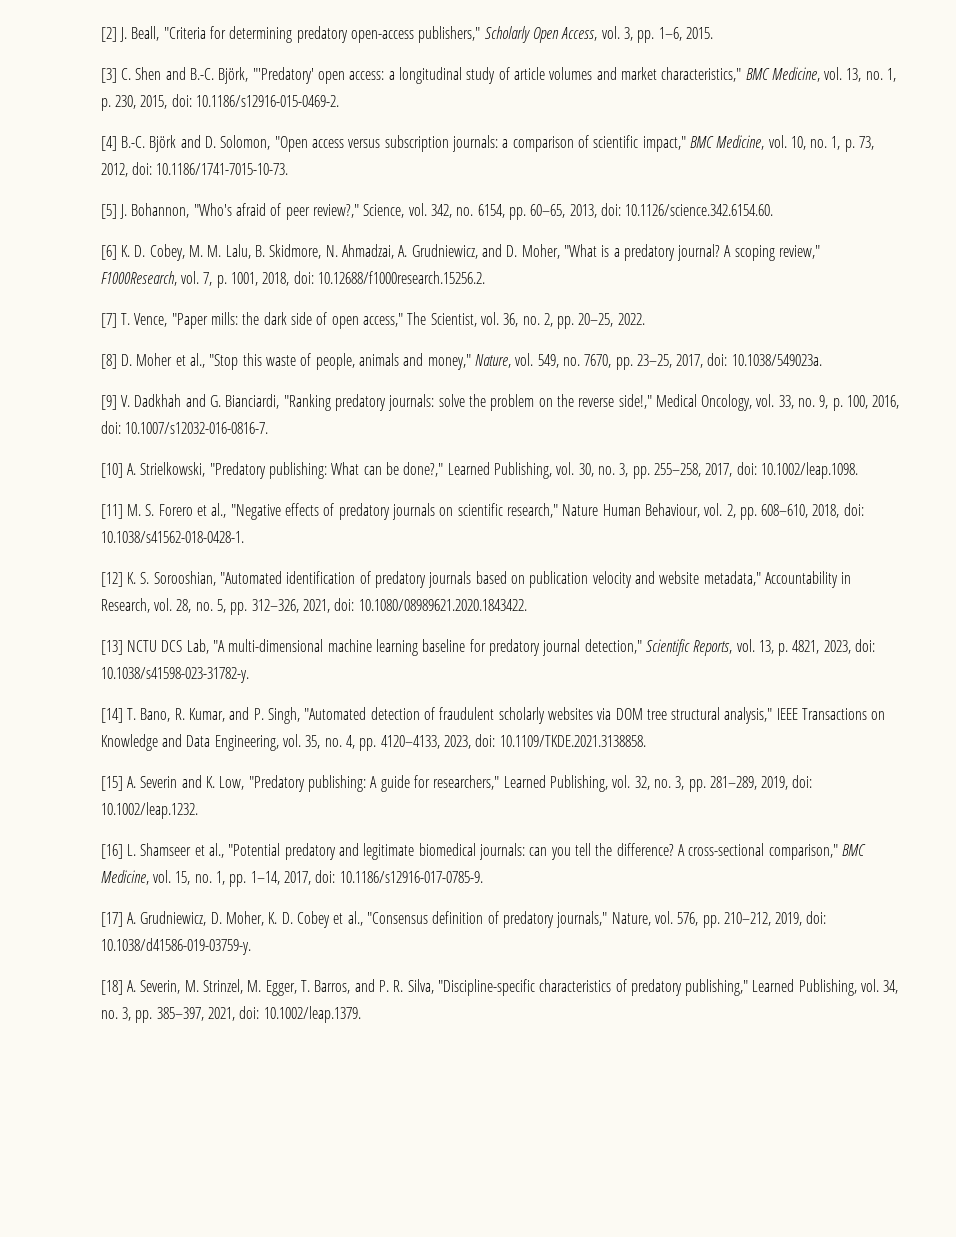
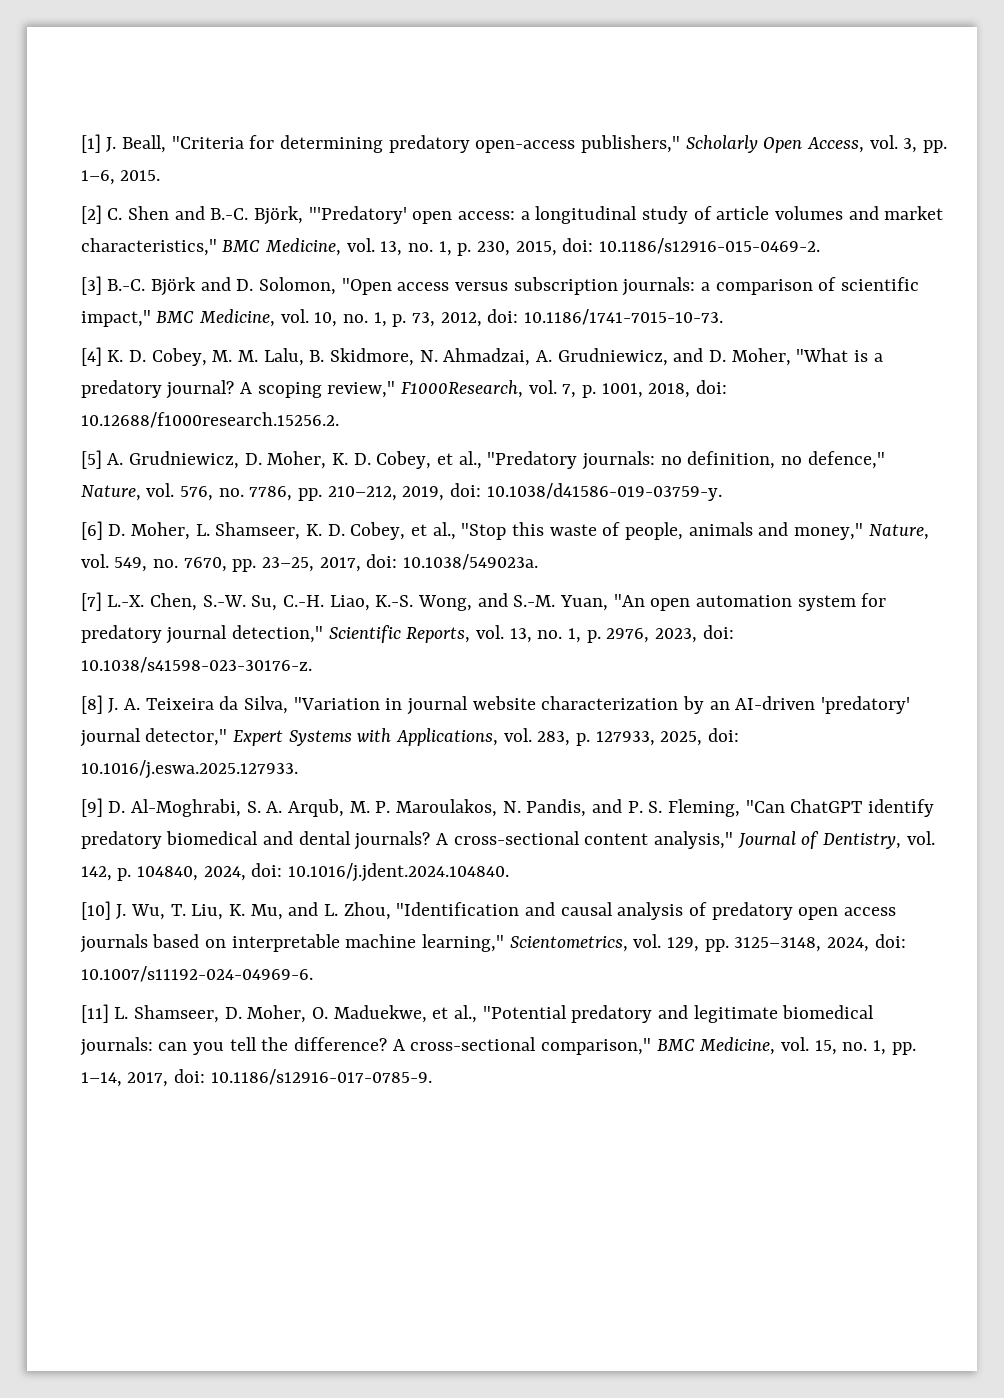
- [2] J. Beall, "Criteria for determining predatory open-access publishers," Scholarly Open Access, vol. 3, pp. 1–6, 2015.
+ [1] J. Beall, "Criteria for determining predatory open-access publishers," Scholarly Open Access, vol. 3, pp. 1–6, 2015.
- [3] C. Shen and B.-C. Björk, "'Predatory' open access: a longitudinal study of article volumes and market characteristics," BMC Medicine, vol. 13, no. 1, p. 230, 2015, doi: 10.1186/s12916-015-0469-2.
+ [2] C. Shen and B.-C. Björk, "'Predatory' open access: a longitudinal study of article volumes and market characteristics," BMC Medicine, vol. 13, no. 1, p. 230, 2015, doi: 10.1186/s12916-015-0469-2.
- [4] B.-C. Björk and D. Solomon, "Open access versus subscription journals: a comparison of scientific impact," BMC Medicine, vol. 10, no. 1, p. 73, 2012, doi: 10.1186/1741-7015-10-73.
+ [3] B.-C. Björk and D. Solomon, "Open access versus subscription journals: a comparison of scientific impact," BMC Medicine, vol. 10, no. 1, p. 73, 2012, doi: 10.1186/1741-7015-10-73.
- [5] J. Bohannon, "Who's afraid of peer review?," Science, vol. 342, no. 6154, pp. 60–65, 2013, doi: 10.1126/science.342.6154.60.
- [6] K. D. Cobey, M. M. Lalu, B. Skidmore, N. Ahmadzai, A. Grudniewicz, and D. Moher, "What is a predatory journal?
+ [4] K. D. Cobey, M. M. Lalu, B. Skidmore, N. Ahmadzai, A. Grudniewicz, and D. Moher, "What is a predatory journal?
- [7] T. Vence, "Paper mills: the dark side of open access," The Scientist, vol. 36, no. 2, pp. 20–25, 2022.
- [8] D. Moher et al., "Stop this waste of people, animals and money," Nature, vol. 549, no. 7670, pp. 23–25, 2017, doi: 10.1038/549023a.
+ [5] A. Grudniewicz, D. Moher, K. D. Cobey, et al., "Predatory journals: no definition, no defence," Nature, vol. 576, no. 7786, pp. 210–212, 2019, doi: 10.1038/d41586-019-03759-y.
+ [6] D. Moher, L. Shamseer, K. D. Cobey, et al., "Stop this waste of people, animals and money," Nature, vol. 549, no. 7670, pp. 23–25, 2017, doi: 10.1038/549023a.
- [9] V. Dadkhah and G. Bianciardi, "Ranking predatory journals: solve the problem on the reverse side!," Medical Oncology, vol. 33, no. 9, p. 100, 2016, doi: 10.1007/s12032-016-0816-7.
- [10] A. Strielkowski, "Predatory publishing: What can be done?," Learned Publishing, vol. 30, no. 3, pp. 255–258, 2017, doi: 10.1002/leap.1098.
- [11] M. S. Forero et al., "Negative effects of predatory journals on scientific research," Nature Human Behaviour, vol. 2, pp. 608–610, 2018, doi: 10.1038/s41562-018-0428-1.
- [12] K. S. Sorooshian, "Automated identification of predatory journals based on publication velocity and website metadata," Accountability in Research, vol. 28, no. 5, pp. 312–326, 2021, doi: 10.1080/08989621.2020.1843422.
- [13] NCTU DCS Lab, "A multi-dimensional machine learning baseline for predatory journal detection," Scientific Reports, vol. 13, p. 4821, 2023, doi: 10.1038/s41598-023-31782-y.
- [14] T. Bano, R. Kumar, and P. Singh, "Automated detection of fraudulent scholarly websites via DOM tree structural analysis," IEEE Transactions on Knowledge and Data Engineering, vol. 35, no. 4, pp. 4120–4133, 2023, doi: 10.1109/TKDE.2021.3138858.
- [15] A. Severin and K. Low, "Predatory publishing: A guide for researchers," Learned Publishing, vol. 32, no. 3, pp. 281–289, 2019, doi: 10.1002/leap.1232.
- [16] L. Shamseer et al., "Potential predatory and legitimate biomedical journals: can you tell the difference?
+ [7] L.-X. Chen, S.-W. Su, C.-H. Liao, K.-S. Wong, and S.-M. Yuan, "An open automation system for predatory journal detection," Scientific Reports, vol. 13, no. 1, p. 2976, 2023, doi: 10.1038/s41598-023-30176-z.
+ [8] J. A. Teixeira da Silva, "Variation in journal website characterization by an AI-driven 'predatory' journal detector," Expert Systems with Applications, vol. 283, p. 127933, 2025, doi: 10.1016/j.eswa.2025.127933.
+ [9] D. Al-Moghrabi, S. A. Arqub, M. P. Maroulakos, N. Pandis, and P. S. Fleming, "Can ChatGPT identify predatory biomedical and dental journals? A cross-sectional content analysis," Journal of Dentistry, vol. 142, p. 104840, 2024, doi: 10.1016/j.jdent.2024.104840.
+ [10] J. Wu, T. Liu, K. Mu, and L. Zhou, "Identification and causal analysis of predatory open access journals based on interpretable machine learning," Scientometrics, vol. 129, pp. 3125–3148, 2024, doi: 10.1007/s11192-024-04969-6.
+ [11] L. Shamseer, D. Moher, O. Maduekwe, et al., "Potential predatory and legitimate biomedical journals: can you tell the difference?
- [17] A. Grudniewicz, D. Moher, K. D. Cobey et al., "Consensus definition of predatory journals," Nature, vol. 576, pp. 210–212, 2019, doi: 10.1038/d41586-019-03759-y.
- [18] A. Severin, M. Strinzel, M. Egger, T. Barros, and P. R. Silva, "Discipline-specific characteristics of predatory publishing," Learned Publishing, vol. 34, no. 3, pp. 385–397, 2021, doi: 10.1002/leap.1379.

